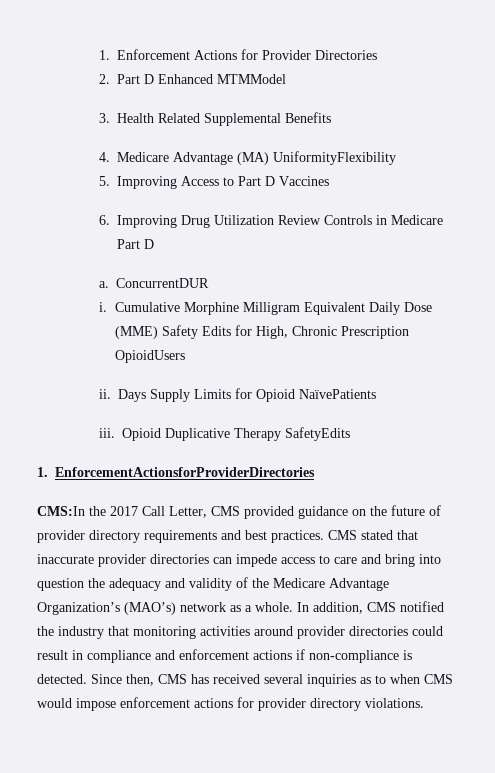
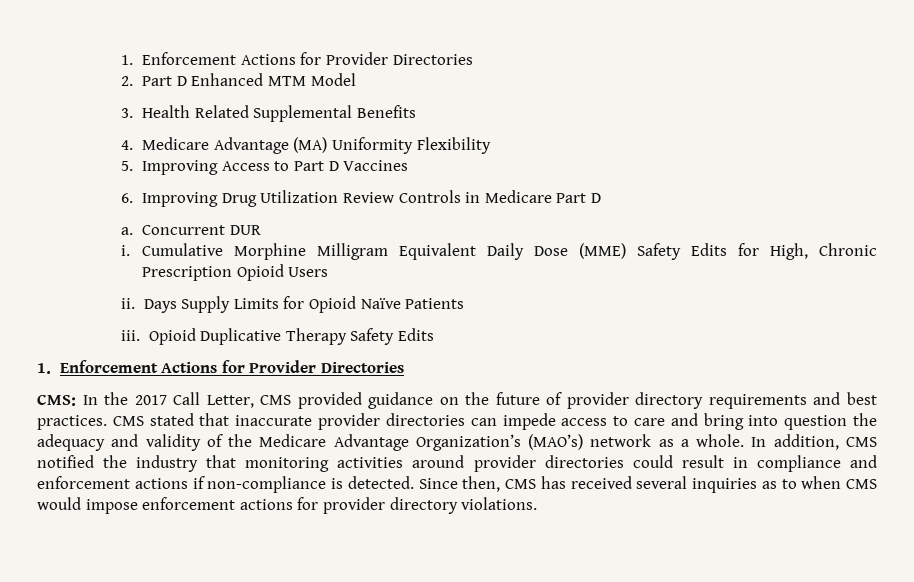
- 2. Part D Enhanced MTMModel
+ 2. Part D Enhanced MTM Model
- 4. Medicare Advantage (MA) UniformityFlexibility
+ 4. Medicare Advantage (MA) Uniformity Flexibility
- ConcurrentDUR
+ Concurrent DUR
- Cumulative Morphine Milligram Equivalent Daily Dose (MME) Safety Edits for High, Chronic Prescription OpioidUsers
+ Cumulative Morphine Milligram Equivalent Daily Dose (MME) Safety Edits for High, Chronic Prescription Opioid Users
- Days Supply Limits for Opioid NaïvePatients
+ Days Supply Limits for Opioid Naïve Patients
- Opioid Duplicative Therapy SafetyEdits
- 1. EnforcementActionsforProviderDirectories
- CMS:In the 2017 Call Letter, CMS provided guidance on the future of provider directory requirements and best practices.
+ Opioid Duplicative Therapy Safety Edits
+ 1. Enforcement Actions for Provider Directories
+ CMS: In the 2017 Call Letter, CMS provided guidance on the future of provider directory requirements and best practices.

